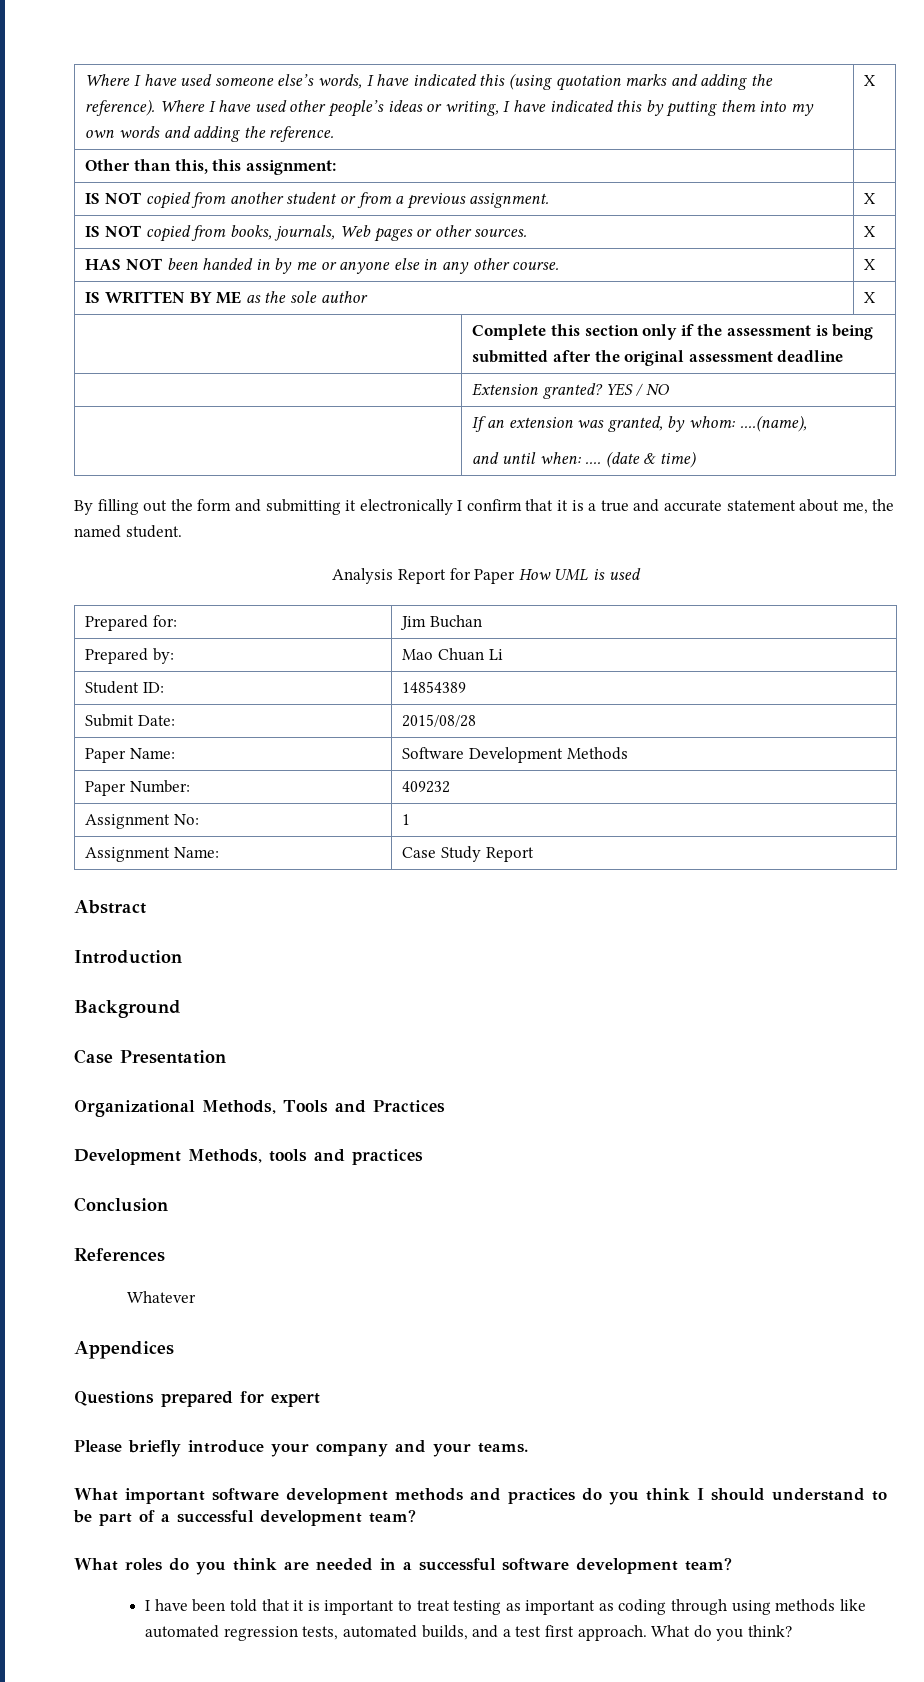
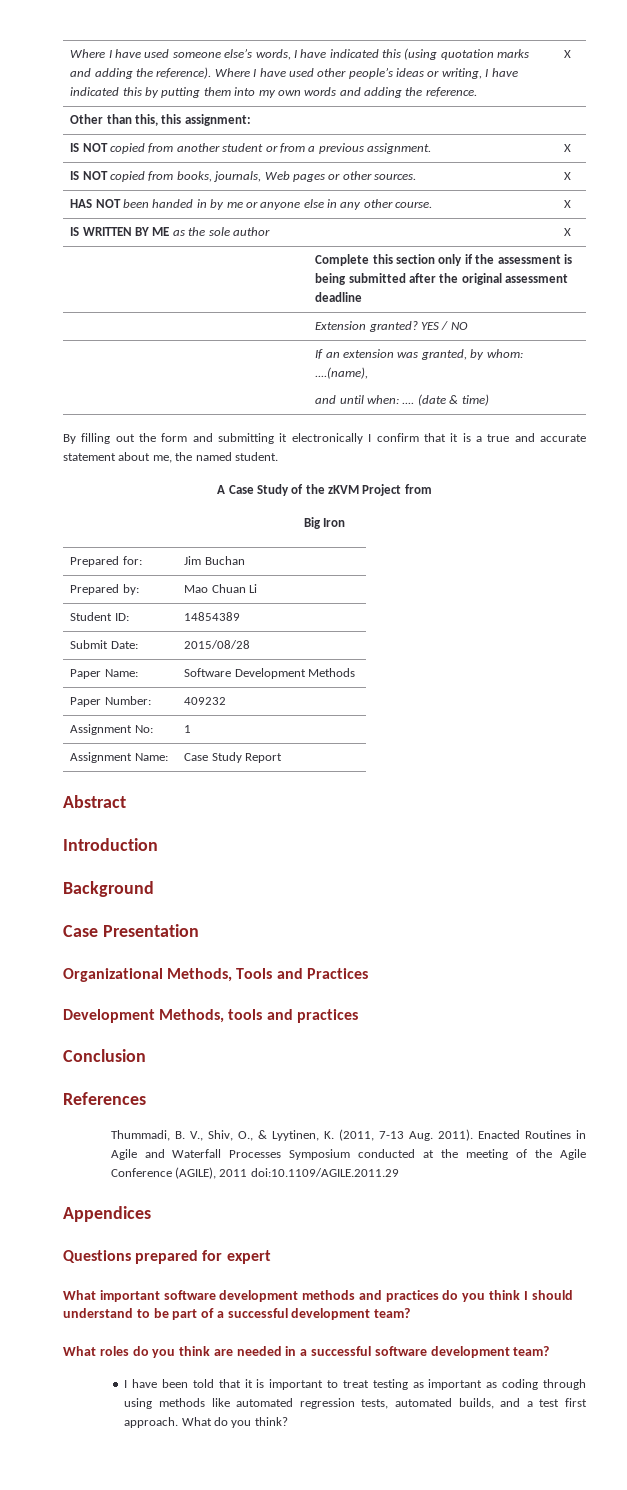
- Analysis Report for Paper How UML is used
+ A Case Study of the zKVM Project from
+ Big Iron
- Whatever
+ Thummadi, B. V., Shiv, O., & Lyytinen, K. (2011, 7-13 Aug. 2011). Enacted Routines in Agile and Waterfall Processes Symposium conducted at the meeting of the Agile Conference (AGILE), 2011 doi:10.1109/AGILE.2011.29
- Please briefly introduce your company and your teams.

